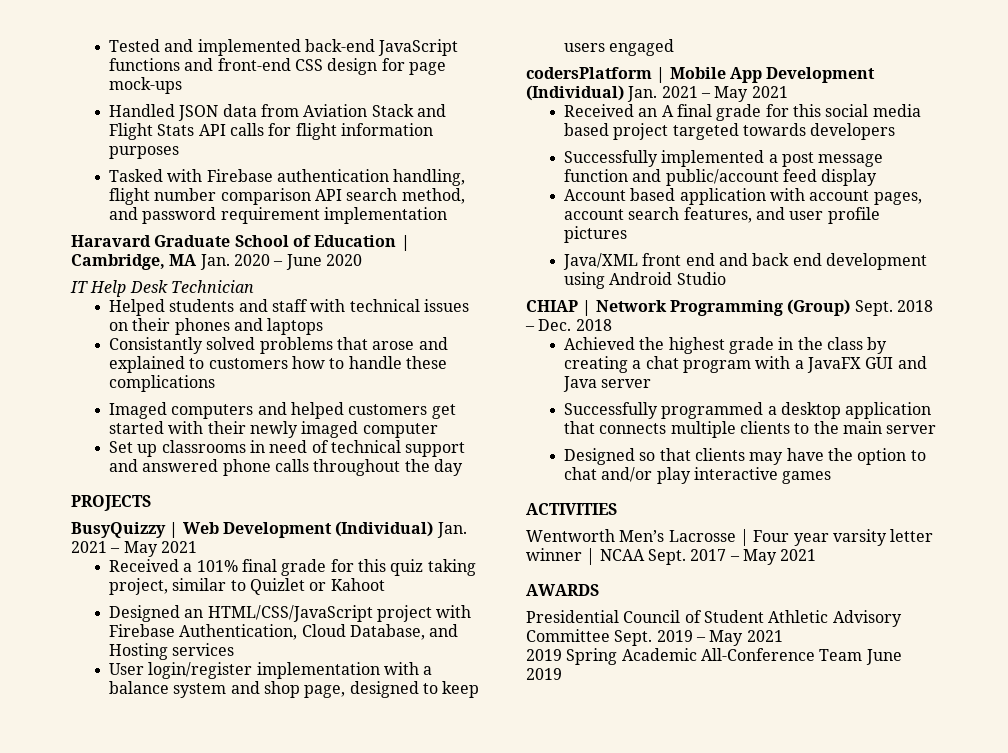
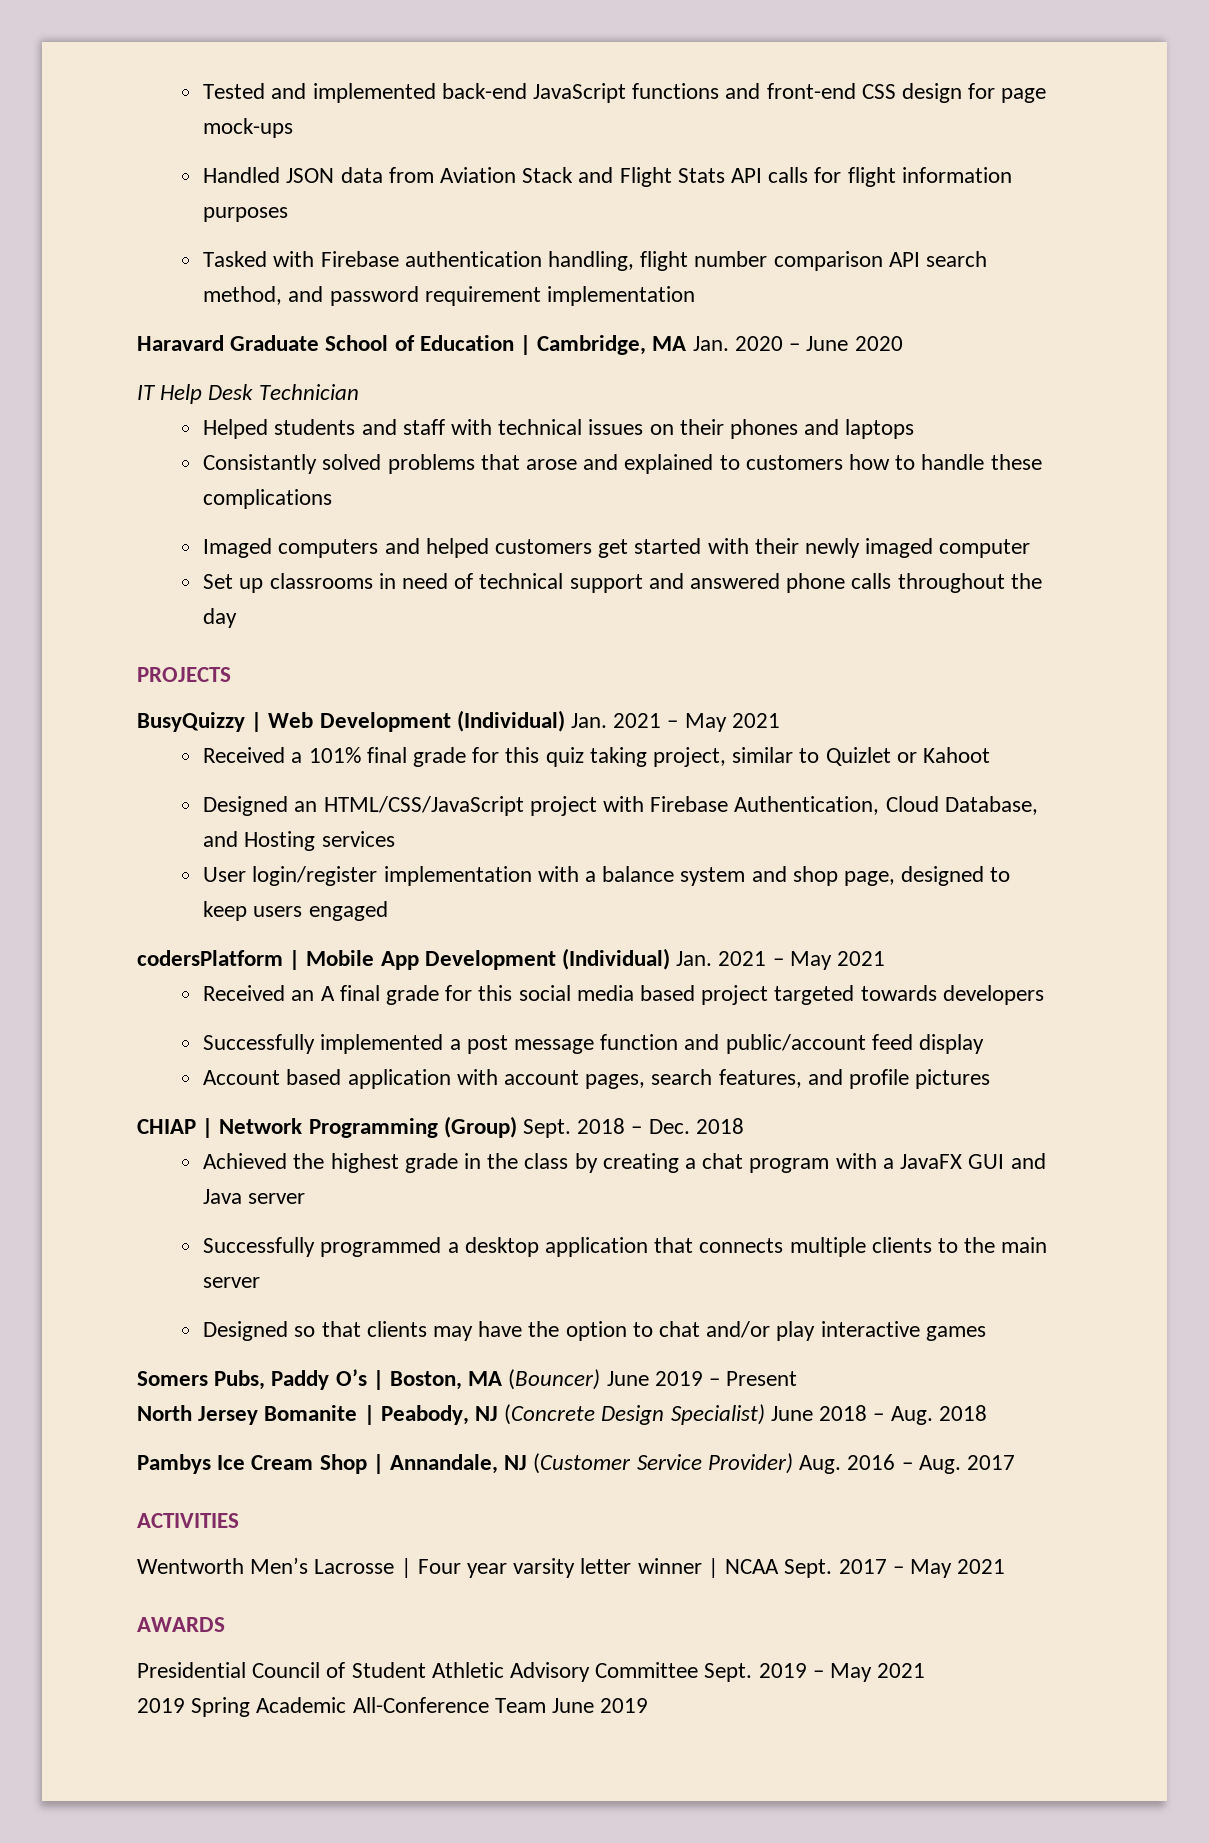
- Account based application with account pages, account search features, and user profile pictures
+ Account based application with account pages, search features, and profile pictures
- Java/XML front end and back end development using Android Studio
+ Somers Pubs, Paddy O’s | Boston, MA (Bouncer) June 2019 – Present
+ North Jersey Bomanite | Peabody, NJ (Concrete Design Specialist) June 2018 – Aug. 2018
+ Pambys Ice Cream Shop | Annandale, NJ (Customer Service Provider) Aug. 2016 – Aug. 2017

